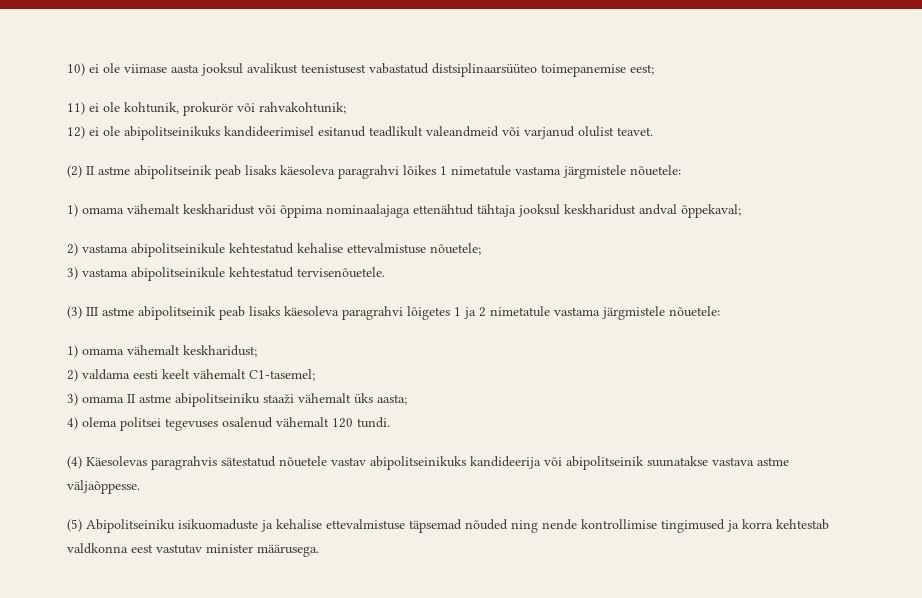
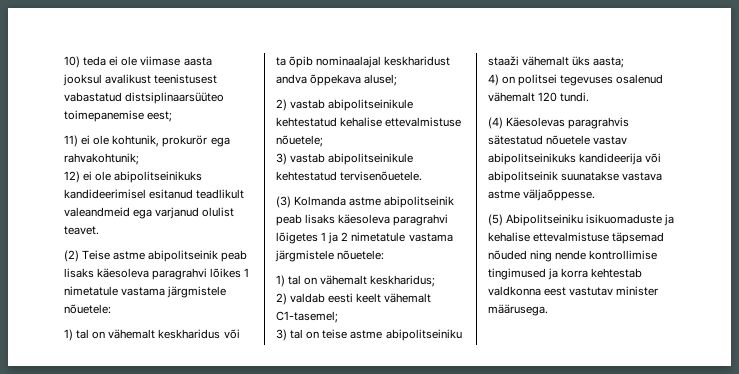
- 10) ei ole viimase aasta jooksul avalikust teenistusest vabastatud distsiplinaarsüüteo toimepanemise eest;
+ 10) teda ei ole viimase aasta jooksul avalikust teenistusest vabastatud distsiplinaarsüüteo toimepanemise eest;
- 11) ei ole kohtunik, prokurör või rahvakohtunik;
+ 11) ei ole kohtunik, prokurör ega rahvakohtunik;
- 12) ei ole abipolitseinikuks kandideerimisel esitanud teadlikult valeandmeid või varjanud olulist teavet.
+ 12) ei ole abipolitseinikuks kandideerimisel esitanud teadlikult valeandmeid ega varjanud olulist teavet.
- (2) II astme abipolitseinik peab lisaks käesoleva paragrahvi lõikes 1 nimetatule vastama järgmistele nõuetele:
+ (2) Teise astme abipolitseinik peab lisaks käesoleva paragrahvi lõikes 1 nimetatule vastama järgmistele nõuetele:
- 1) omama vähemalt keskharidust või õppima nominaalajaga ettenähtud tähtaja jooksul keskharidust andval õppekaval;
- 2) vastama abipolitseinikule kehtestatud kehalise ettevalmistuse nõuetele;
+ 1) tal on vähemalt keskharidus või ta õpib nominaalajal keskharidust andva õppekava alusel;
+ 2) vastab abipolitseinikule kehtestatud kehalise ettevalmistuse nõuetele;
- 3) vastama abipolitseinikule kehtestatud tervisenõuetele.
+ 3) vastab abipolitseinikule kehtestatud tervisenõuetele.
- (3) III astme abipolitseinik peab lisaks käesoleva paragrahvi lõigetes 1 ja 2 nimetatule vastama järgmistele nõuetele:
+ (3) Kolmanda astme abipolitseinik peab lisaks käesoleva paragrahvi lõigetes 1 ja 2 nimetatule vastama järgmistele nõuetele:
- 1) omama vähemalt keskharidust;
- 2) valdama eesti keelt vähemalt C1-tasemel;
+ 1) tal on vähemalt keskharidus;
+ 2) valdab eesti keelt vähemalt C1-tasemel;
- 3) omama II astme abipolitseiniku staaži vähemalt üks aasta;
+ 3) tal on teise astme abipolitseiniku staaži vähemalt üks aasta;
- 4) olema politsei tegevuses osalenud vähemalt 120 tundi.
+ 4) on politsei tegevuses osalenud vähemalt 120 tundi.

